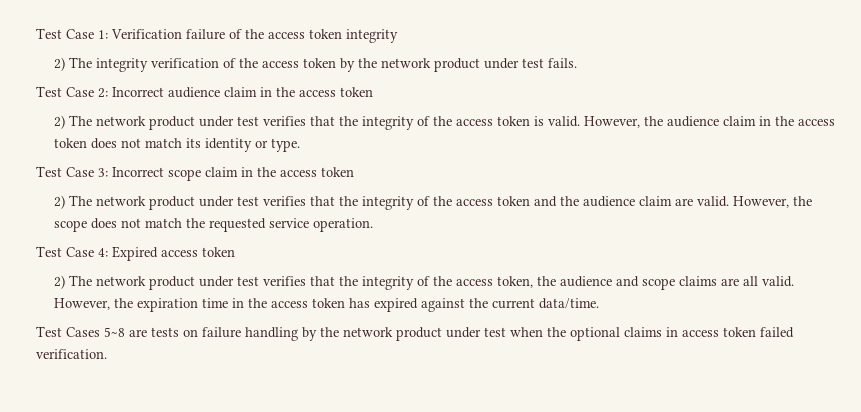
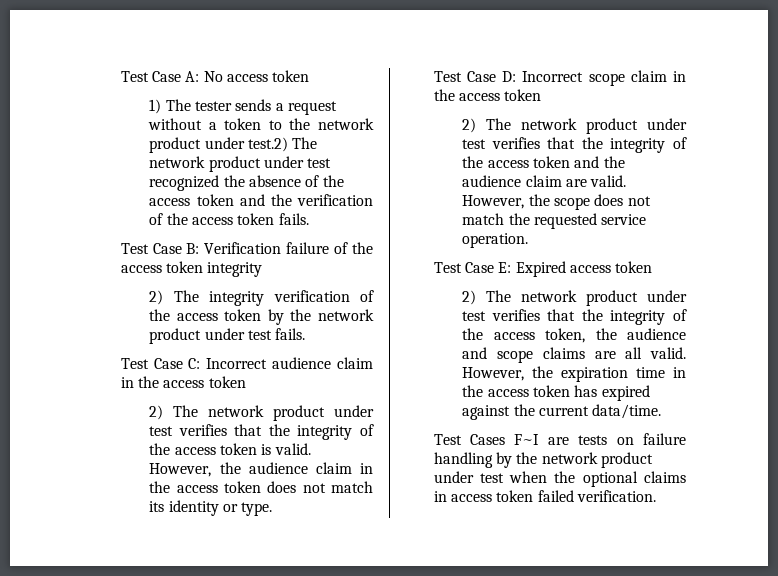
- Test Case 1: Verification failure of the access token integrity
+ Test Case A: No access token
+ 1) The tester sends a request without a token to the network product under test.2) The network product under test recognized the absence of the access token and the verification of the access token fails.
+ Test Case B: Verification failure of the access token integrity
- Test Case 2: Incorrect audience claim in the access token
+ Test Case C: Incorrect audience claim in the access token
- Test Case 3: Incorrect scope claim in the access token
+ Test Case D: Incorrect scope claim in the access token
- Test Case 4: Expired access token
+ Test Case E: Expired access token
- Test Cases 5~8 are tests on failure handling by the network product under test when the optional claims in access token failed verification.
+ Test Cases F~I are tests on failure handling by the network product under test when the optional claims in access token failed verification.

